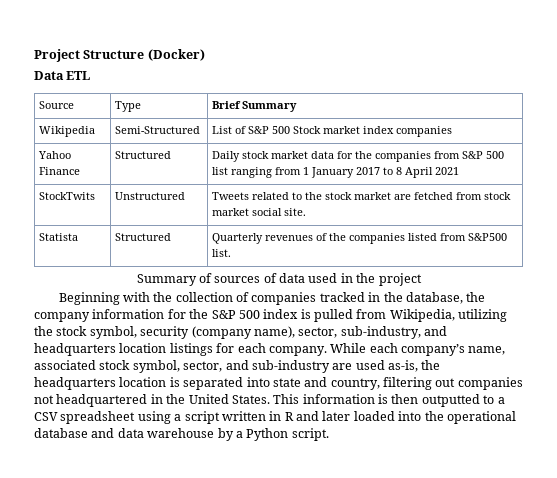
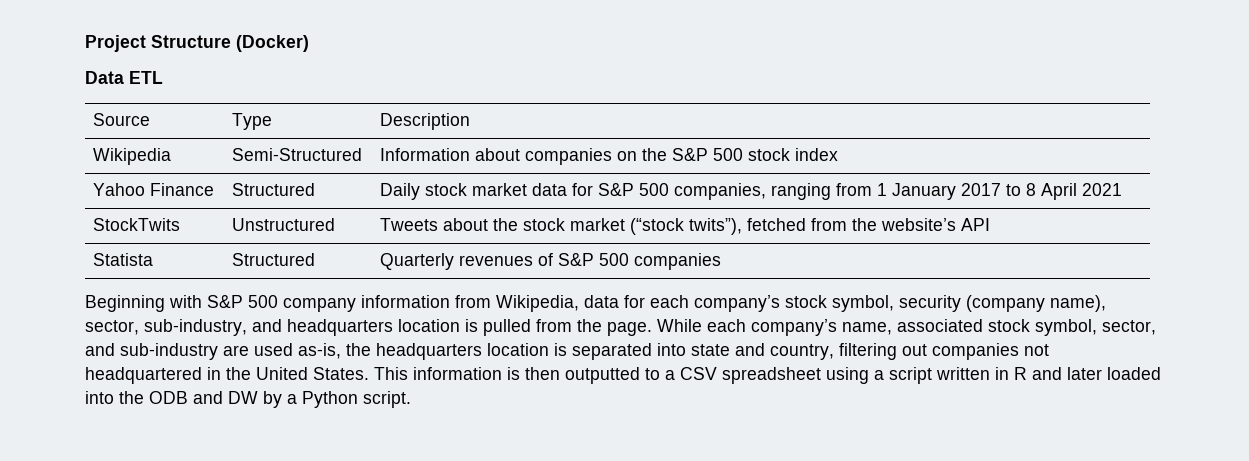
- Source | Type | Brief Summary
+ Source | Type | Description
- Wikipedia | Semi-Structured | List of S&P 500 Stock market index companies
+ Wikipedia | Semi-Structured | Information about companies on the S&P 500 stock index
- Yahoo Finance | Structured | Daily stock market data for the companies from S&P 500 list ranging from 1 January 2017 to 8 April 2021
+ Yahoo Finance | Structured | Daily stock market data for S&P 500 companies, ranging from 1 January 2017 to 8 April 2021
- StockTwits | Unstructured | Tweets related to the stock market are fetched from stock market social site.
+ StockTwits | Unstructured | Tweets about the stock market (“stock twits”), fetched from the website’s API
- Statista | Structured | Quarterly revenues of the companies listed from S&P500 list.
- Summary of sources of data used in the project
- Beginning with the collection of companies tracked in the database, the company information for the S&P 500 index is pulled from Wikipedia, utilizing the stock symbol, security (company name), sector, sub-industry, and headquarters location listings for each company.
+ Statista | Structured | Quarterly revenues of S&P 500 companies
+ Beginning with S&P 500 company information from Wikipedia, data for each company’s stock symbol, security (company name), sector, sub-industry, and headquarters location is pulled from the page.
- This information is then outputted to a CSV spreadsheet using a script written in R and later loaded into the operational database and data warehouse by a Python script.
+ This information is then outputted to a CSV spreadsheet using a script written in R and later loaded into the ODB and DW by a Python script.

